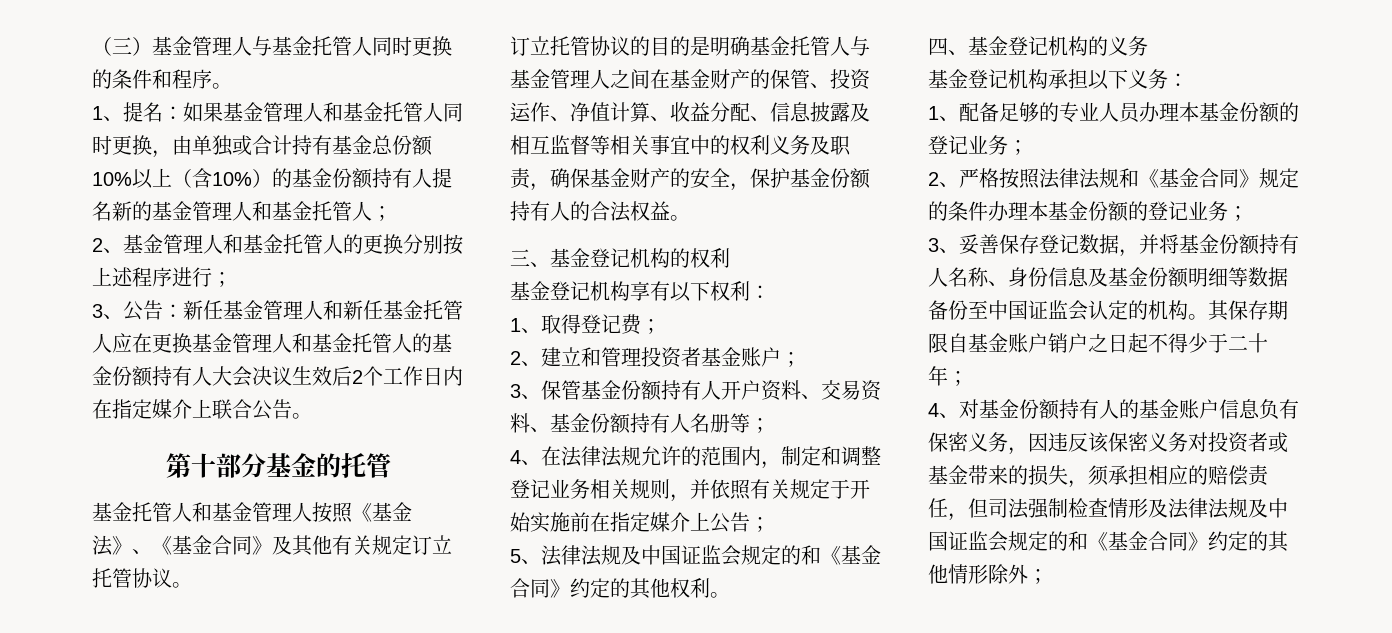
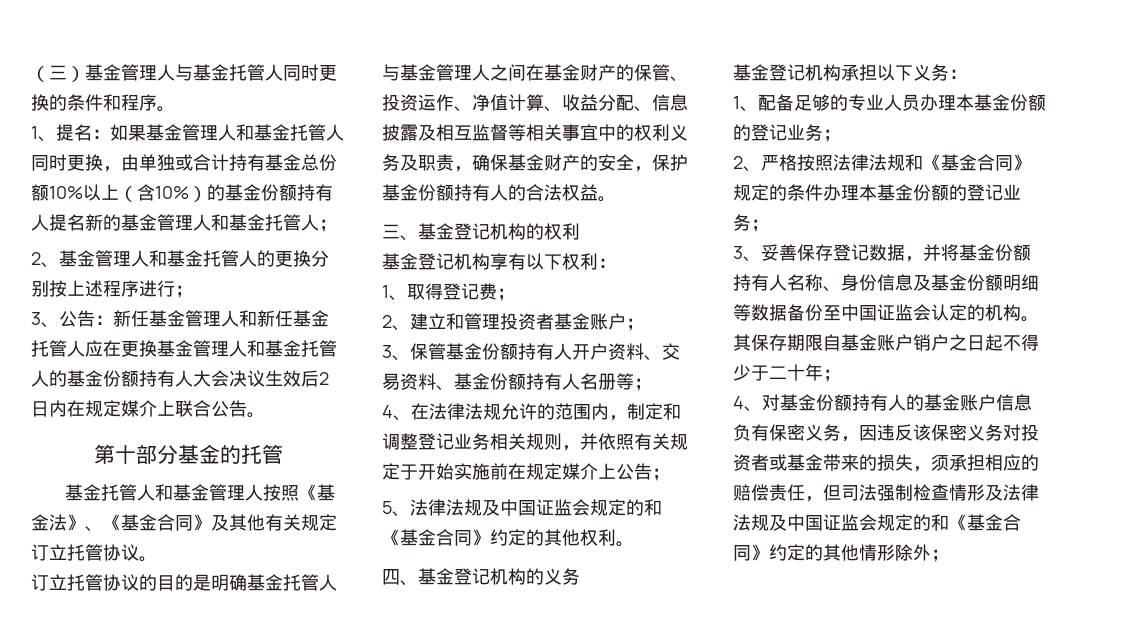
- 3、公告：新任基金管理人和新任基金托管人应在更换基金管理人和基金托管人的基金份额持有人大会决议生效后2个工作日内在指定媒介上联合公告。
+ 3、公告：新任基金管理人和新任基金托管人应在更换基金管理人和基金托管人的基金份额持有人大会决议生效后2日内在规定媒介上联合公告。
- 4、在法律法规允许的范围内，制定和调整登记业务相关规则，并依照有关规定于开始实施前在指定媒介上公告；
+ 4、在法律法规允许的范围内，制定和调整登记业务相关规则，并依照有关规定于开始实施前在规定媒介上公告；

